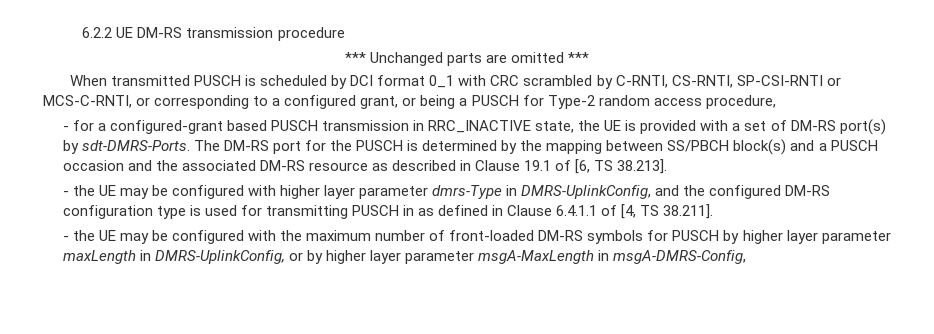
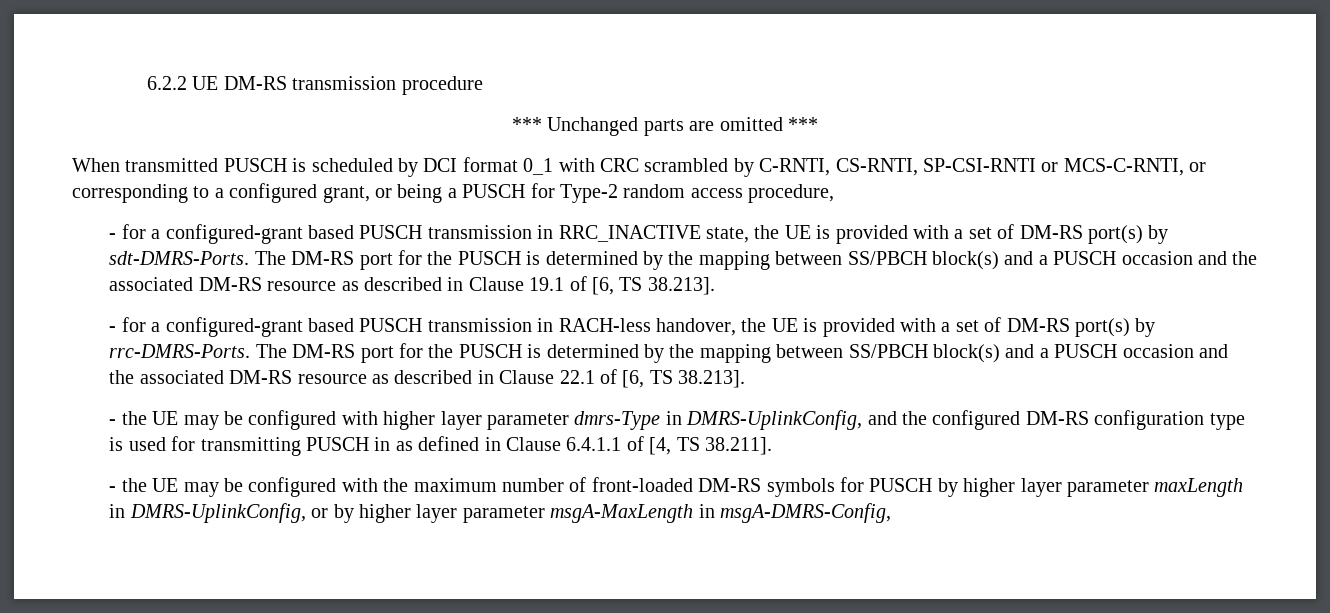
+ - for a configured-grant based PUSCH transmission in RACH-less handover, the UE is provided with a set of DM-RS port(s) by rrc-DMRS-Ports. The DM-RS port for the PUSCH is determined by the mapping between SS/PBCH block(s) and a PUSCH occasion and the associated DM-RS resource as described in Clause 22.1 of [6, TS 38.213].

